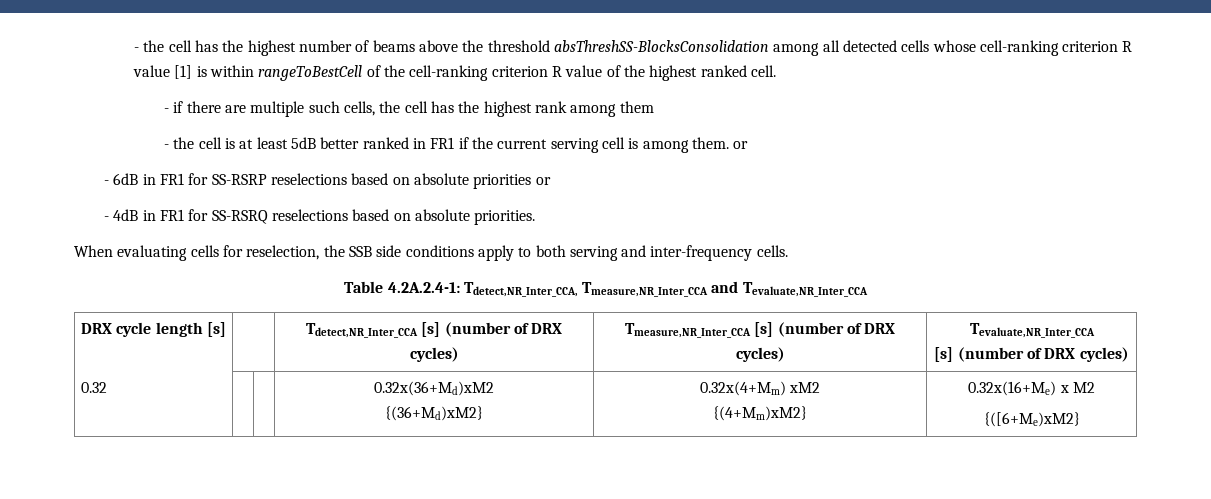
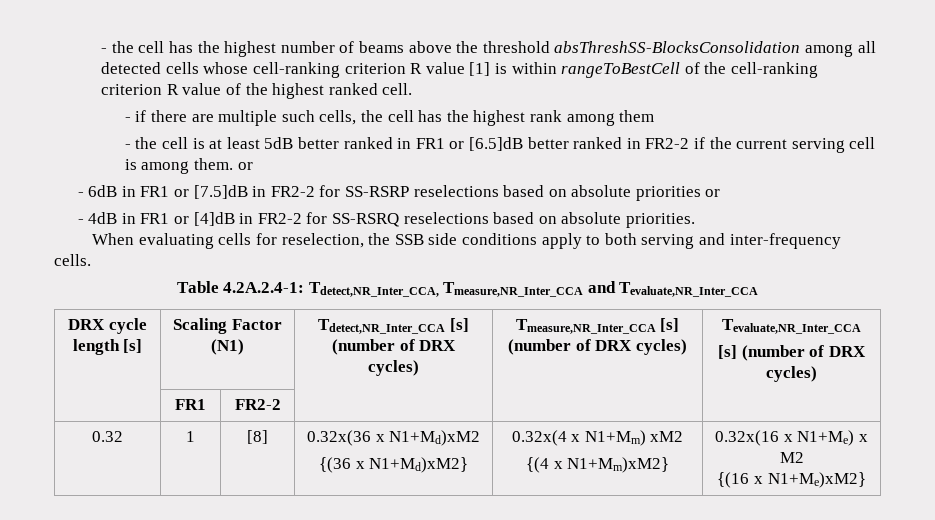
- - the cell is at least 5dB better ranked in FR1 if the current serving cell is among them. or
+ - the cell is at least 5dB better ranked in FR1 or [6.5]dB better ranked in FR2-2 if the current serving cell is among them. or
- - 6dB in FR1 for SS-RSRP reselections based on absolute priorities or
+ - 6dB in FR1 or [7.5]dB in FR2-2 for SS-RSRP reselections based on absolute priorities or
- - 4dB in FR1 for SS-RSRQ reselections based on absolute priorities.
+ - 4dB in FR1 or [4]dB in FR2-2 for SS-RSRQ reselections based on absolute priorities.
- DRX cycle length [s] | | Tdetect,NR_Inter_CCA [s] (number of DRX cycles) | Tmeasure,NR_Inter_CCA [s] (number of DRX cycles) | Tevaluate,NR_Inter_CCA
+ DRX cycle length [s] | Scaling Factor (N1) | Tdetect,NR_Inter_CCA [s] (number of DRX cycles) | Tmeasure,NR_Inter_CCA [s] (number of DRX cycles) | Tevaluate,NR_Inter_CCA
- 0.32 | | | 0.32x(36+Md)xM2
- {(36+Md)xM2} | 0.32x(4+Mm) xM2
- {(4+Mm)xM2} | 0.32x(16+Me) x M2
- {([6+Me)xM2}
+ | FR1 | FR2-2 | | |
+ 0.32 | 1 | [8] | 0.32x(36 x N1+Md)xM2
+ {(36 x N1+Md)xM2} | 0.32x(4 x N1+Mm) xM2
+ {(4 x N1+Mm)xM2} | 0.32x(16 x N1+Me) x M2
+ {(16 x N1+Me)xM2}

